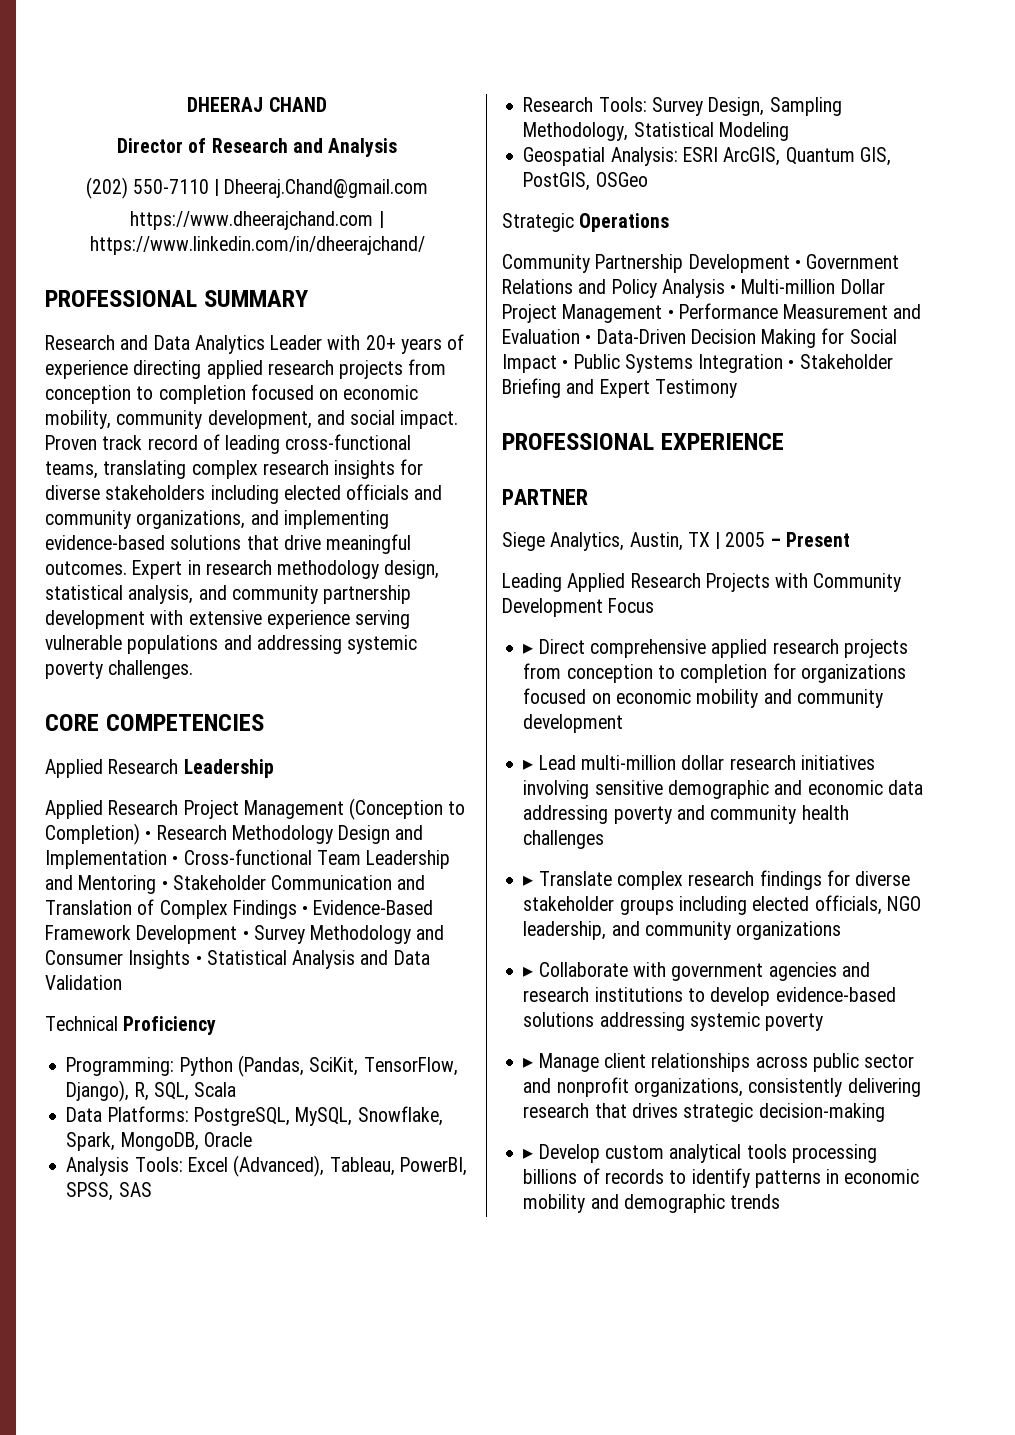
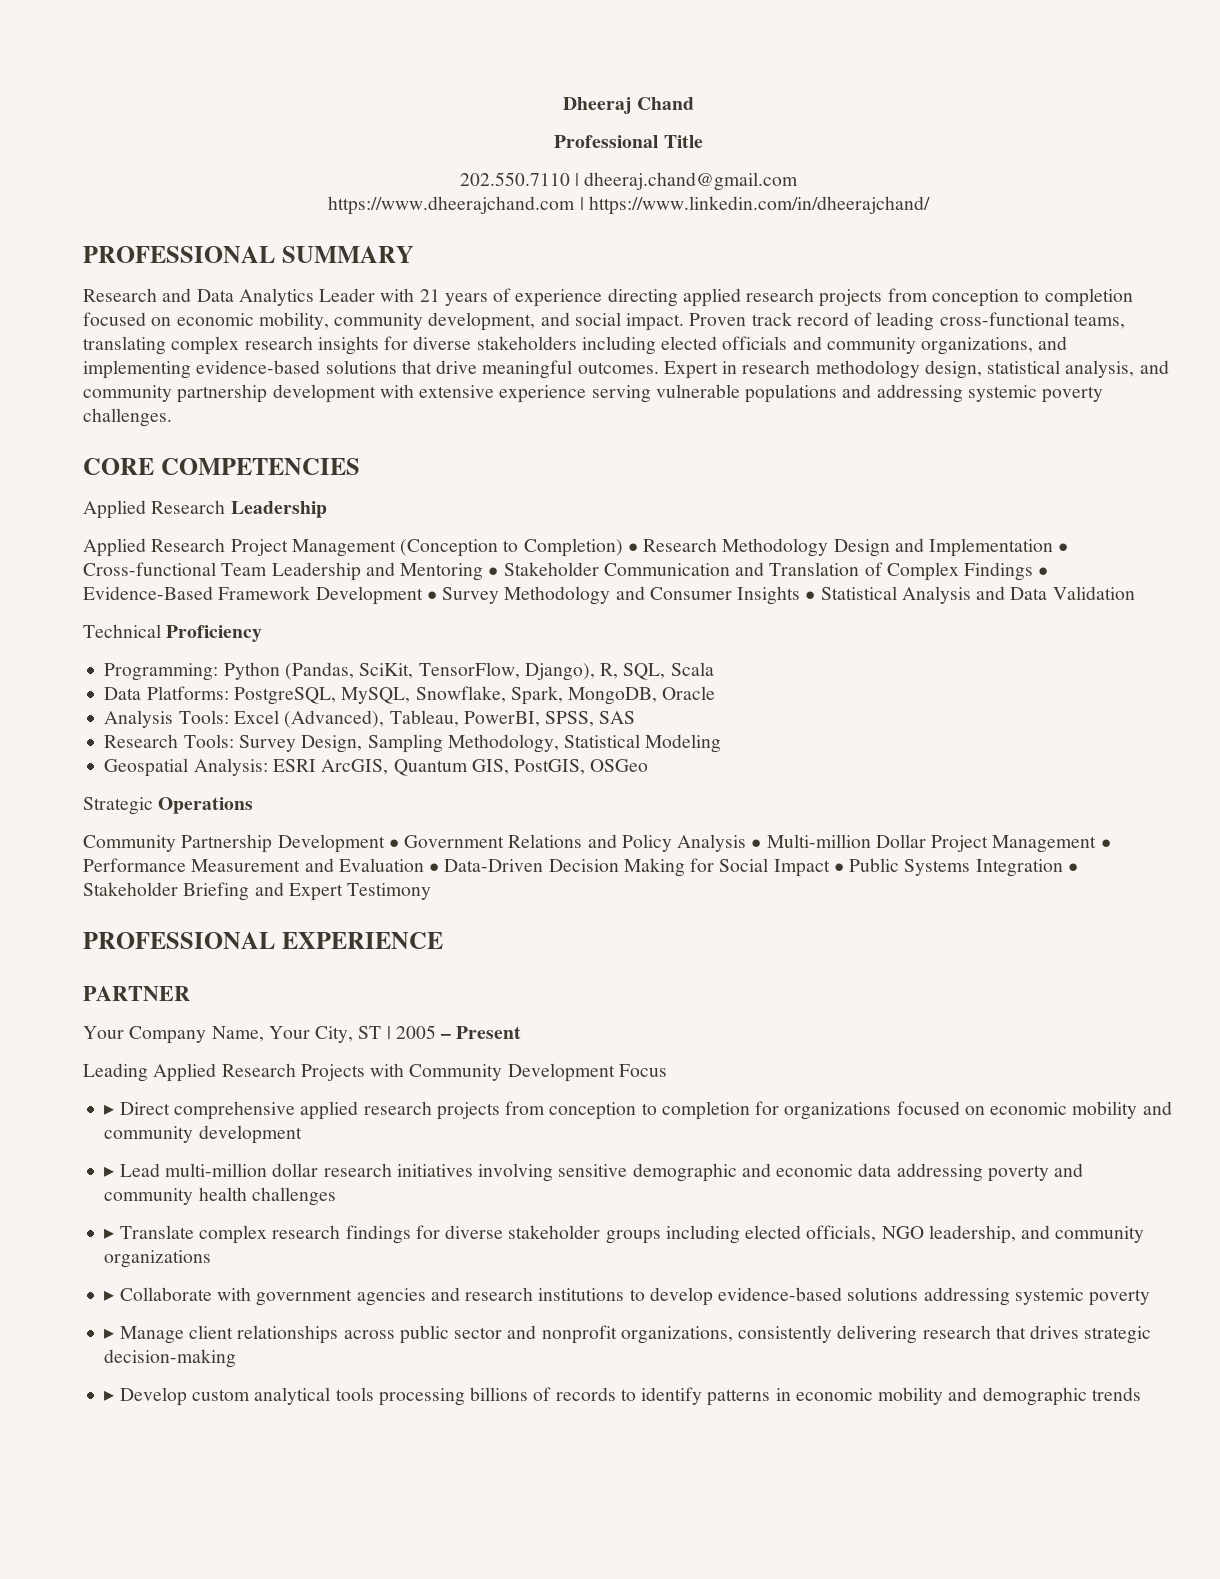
- DHEERAJ CHAND
- Director of Research and Analysis
- (202) 550-7110 | Dheeraj.Chand@gmail.com
+ Dheeraj Chand
+ Professional Title
+ 202.550.7110 | dheeraj.chand@gmail.com
- Research and Data Analytics Leader with 20+ years of experience directing applied research projects from conception to completion focused on economic mobility, community development, and social impact.
+ Research and Data Analytics Leader with 21 years of experience directing applied research projects from conception to completion focused on economic mobility, community development, and social impact.
- Siege Analytics, Austin, TX | 2005 – Present
+ Your Company Name, Your City, ST | 2005 – Present

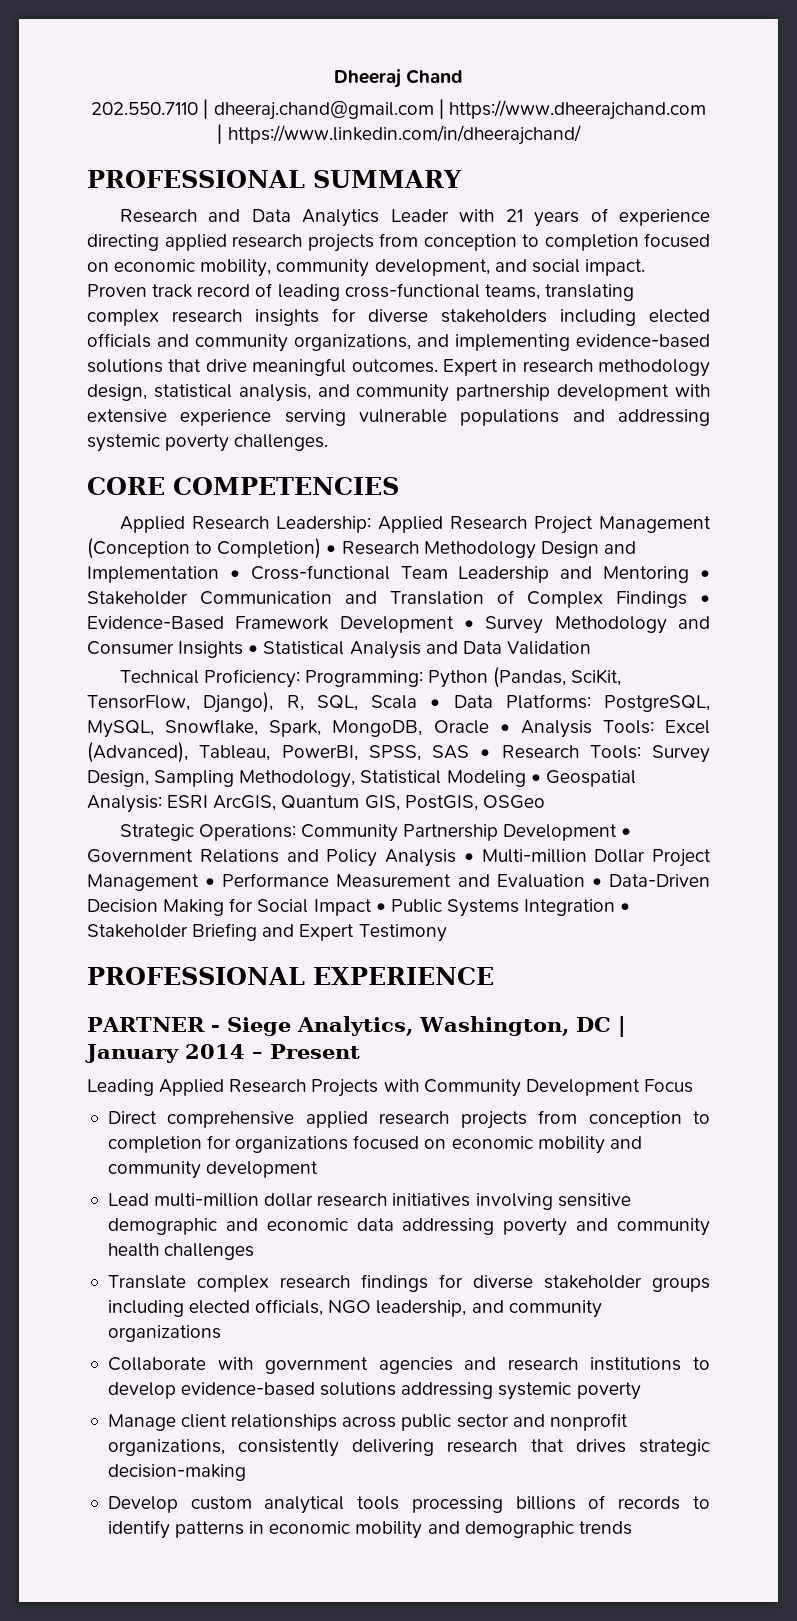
- Professional Title
- 202.550.7110 | dheeraj.chand@gmail.com
- https://www.dheerajchand.com | https://www.linkedin.com/in/dheerajchand/
+ 202.550.7110 | dheeraj.chand@gmail.com | https://www.dheerajchand.com | https://www.linkedin.com/in/dheerajchand/
- Applied Research Leadership
- Applied Research Project Management (Conception to Completion) • Research Methodology Design and Implementation • Cross-functional Team Leadership and Mentoring • Stakeholder Communication and Translation of Complex Findings • Evidence-Based Framework Development • Survey Methodology and Consumer Insights • Statistical Analysis and Data Validation
+ Applied Research Leadership: Applied Research Project Management (Conception to Completion) • Research Methodology Design and Implementation • Cross-functional Team Leadership and Mentoring • Stakeholder Communication and Translation of Complex Findings • Evidence-Based Framework Development • Survey Methodology and Consumer Insights • Statistical Analysis and Data Validation
- Technical Proficiency
- Programming: Python (Pandas, SciKit, TensorFlow, Django), R, SQL, Scala
- Data Platforms: PostgreSQL, MySQL, Snowflake, Spark, MongoDB, Oracle
- Analysis Tools: Excel (Advanced), Tableau, PowerBI, SPSS, SAS
- Research Tools: Survey Design, Sampling Methodology, Statistical Modeling
- Geospatial Analysis: ESRI ArcGIS, Quantum GIS, PostGIS, OSGeo
+ Technical Proficiency: Programming: Python (Pandas, SciKit, TensorFlow, Django), R, SQL, Scala • Data Platforms: PostgreSQL, MySQL, Snowflake, Spark, MongoDB, Oracle • Analysis Tools: Excel (Advanced), Tableau, PowerBI, SPSS, SAS • Research Tools: Survey Design, Sampling Methodology, Statistical Modeling • Geospatial Analysis: ESRI ArcGIS, Quantum GIS, PostGIS, OSGeo
- Strategic Operations
- Community Partnership Development • Government Relations and Policy Analysis • Multi-million Dollar Project Management • Performance Measurement and Evaluation • Data-Driven Decision Making for Social Impact • Public Systems Integration • Stakeholder Briefing and Expert Testimony
+ Strategic Operations: Community Partnership Development • Government Relations and Policy Analysis • Multi-million Dollar Project Management • Performance Measurement and Evaluation • Data-Driven Decision Making for Social Impact • Public Systems Integration • Stakeholder Briefing and Expert Testimony
- PARTNER
- Your Company Name, Your City, ST | 2005 – Present
+ PARTNER - Siege Analytics, Washington, DC | January 2014 – Present
- ▸ Direct comprehensive applied research projects from conception to completion for organizations focused on economic mobility and community development
+ Direct comprehensive applied research projects from conception to completion for organizations focused on economic mobility and community development
- ▸ Lead multi-million dollar research initiatives involving sensitive demographic and economic data addressing poverty and community health challenges
+ Lead multi-million dollar research initiatives involving sensitive demographic and economic data addressing poverty and community health challenges
- ▸ Translate complex research findings for diverse stakeholder groups including elected officials, NGO leadership, and community organizations
+ Translate complex research findings for diverse stakeholder groups including elected officials, NGO leadership, and community organizations
- ▸ Collaborate with government agencies and research institutions to develop evidence-based solutions addressing systemic poverty
+ Collaborate with government agencies and research institutions to develop evidence-based solutions addressing systemic poverty
- ▸ Manage client relationships across public sector and nonprofit organizations, consistently delivering research that drives strategic decision-making
+ Manage client relationships across public sector and nonprofit organizations, consistently delivering research that drives strategic decision-making
- ▸ Develop custom analytical tools processing billions of records to identify patterns in economic mobility and demographic trends
+ Develop custom analytical tools processing billions of records to identify patterns in economic mobility and demographic trends

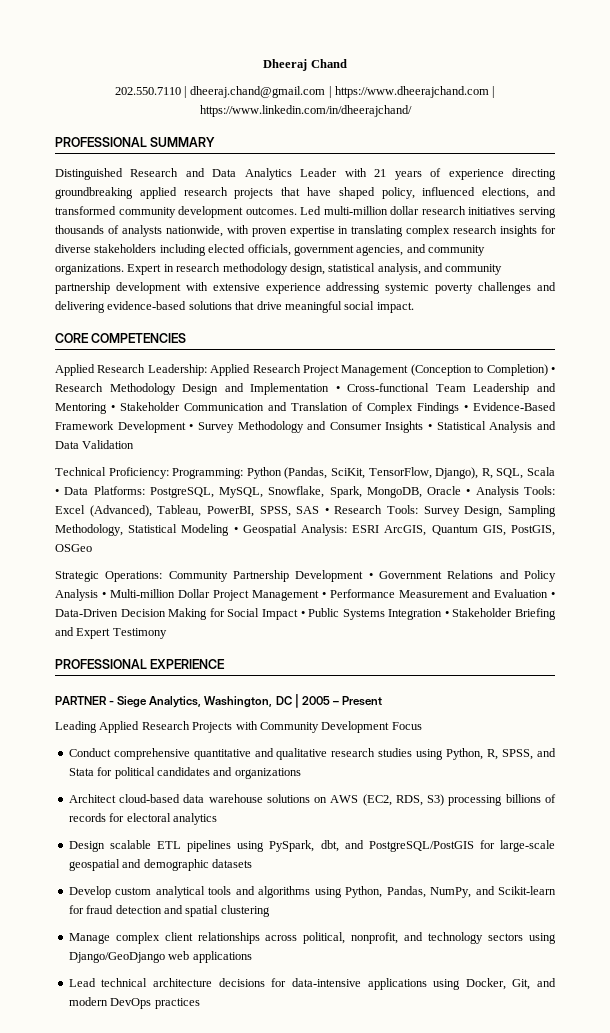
- Research and Data Analytics Leader with 21 years of experience directing applied research projects from conception to completion focused on economic mobility, community development, and social impact. Proven track record of leading cross-functional teams, translating complex research insights for diverse stakeholders including elected officials and community organizations, and implementing evidence-based solutions that drive meaningful outcomes.
+ Distinguished Research and Data Analytics Leader with 21 years of experience directing groundbreaking applied research projects that have shaped policy, influenced elections, and transformed community development outcomes. Led multi-million dollar research initiatives serving thousands of analysts nationwide, with proven expertise in translating complex research insights for diverse stakeholders including elected officials, government agencies, and community organizations.
- Expert in research methodology design, statistical analysis, and community partnership development with extensive experience serving vulnerable populations and addressing systemic poverty challenges.
+ Expert in research methodology design, statistical analysis, and community partnership development with extensive experience addressing systemic poverty challenges and delivering evidence-based solutions that drive meaningful social impact.
- PARTNER - Siege Analytics, Washington, DC | January 2014 – Present
+ PARTNER - Siege Analytics, Washington, DC | 2005 – Present
- Direct comprehensive applied research projects from conception to completion for organizations focused on economic mobility and community development
- Lead multi-million dollar research initiatives involving sensitive demographic and economic data addressing poverty and community health challenges
- Translate complex research findings for diverse stakeholder groups including elected officials, NGO leadership, and community organizations
- Collaborate with government agencies and research institutions to develop evidence-based solutions addressing systemic poverty
- Manage client relationships across public sector and nonprofit organizations, consistently delivering research that drives strategic decision-making
- Develop custom analytical tools processing billions of records to identify patterns in economic mobility and demographic trends
+ Conduct comprehensive quantitative and qualitative research studies using Python, R, SPSS, and Stata for political candidates and organizations
+ Architect cloud-based data warehouse solutions on AWS (EC2, RDS, S3) processing billions of records for electoral analytics
+ Design scalable ETL pipelines using PySpark, dbt, and PostgreSQL/PostGIS for large-scale geospatial and demographic datasets
+ Develop custom analytical tools and algorithms using Python, Pandas, NumPy, and Scikit-learn for fraud detection and spatial clustering
+ Manage complex client relationships across political, nonprofit, and technology sectors using Django/GeoDjango web applications
+ Lead technical architecture decisions for data-intensive applications using Docker, Git, and modern DevOps practices

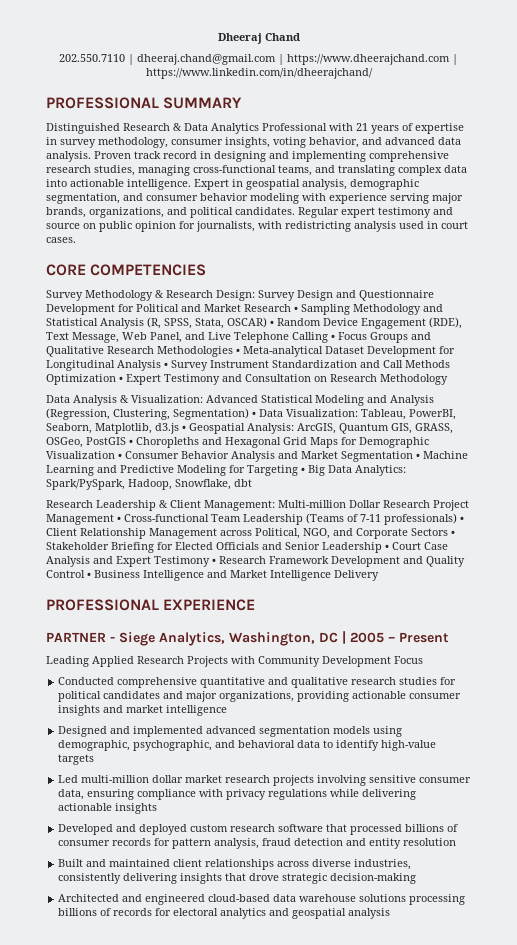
- Distinguished Research and Data Analytics Leader with 21 years of experience directing groundbreaking applied research projects that have shaped policy, influenced elections, and transformed community development outcomes. Led multi-million dollar research initiatives serving thousands of analysts nationwide, with proven expertise in translating complex research insights for diverse stakeholders including elected officials, government agencies, and community organizations. Expert in research methodology design, statistical analysis, and community partnership development with extensive experience addressing systemic poverty challenges and delivering evidence-based solutions that drive meaningful social impact.
+ Distinguished Research & Data Analytics Professional with 21 years of expertise in survey methodology, consumer insights, voting behavior, and advanced data analysis. Proven track record in designing and implementing comprehensive research studies, managing cross-functional teams, and translating complex data into actionable intelligence. Expert in geospatial analysis, demographic segmentation, and consumer behavior modeling with experience serving major brands, organizations, and political candidates. Regular expert testimony and source on public opinion for journalists, with redistricting analysis used in court cases.
  CORE COMPETENCIES
- Applied Research Leadership: Applied Research Project Management (Conception to Completion) • Research Methodology Design and Implementation • Cross-functional Team Leadership and Mentoring • Stakeholder Communication and Translation of Complex Findings • Evidence-Based Framework Development • Survey Methodology and Consumer Insights • Statistical Analysis and Data Validation
- Technical Proficiency: Programming: Python (Pandas, SciKit, TensorFlow, Django), R, SQL, Scala • Data Platforms: PostgreSQL, MySQL, Snowflake, Spark, MongoDB, Oracle • Analysis Tools: Excel (Advanced), Tableau, PowerBI, SPSS, SAS • Research Tools: Survey Design, Sampling Methodology, Statistical Modeling • Geospatial Analysis: ESRI ArcGIS, Quantum GIS, PostGIS, OSGeo
- Strategic Operations: Community Partnership Development • Government Relations and Policy Analysis • Multi-million Dollar Project Management • Performance Measurement and Evaluation • Data-Driven Decision Making for Social Impact • Public Systems Integration • Stakeholder Briefing and Expert Testimony
+ Survey Methodology & Research Design: Survey Design and Questionnaire Development for Political and Market Research • Sampling Methodology and Statistical Analysis (R, SPSS, Stata, OSCAR) • Random Device Engagement (RDE), Text Message, Web Panel, and Live Telephone Calling • Focus Groups and Qualitative Research Methodologies • Meta-analytical Dataset Development for Longitudinal Analysis • Survey Instrument Standardization and Call Methods Optimization • Expert Testimony and Consultation on Research Methodology
+ Data Analysis & Visualization: Advanced Statistical Modeling and Analysis (Regression, Clustering, Segmentation) • Data Visualization: Tableau, PowerBI, Seaborn, Matplotlib, d3.js • Geospatial Analysis: ArcGIS, Quantum GIS, GRASS, OSGeo, PostGIS • Choropleths and Hexagonal Grid Maps for Demographic Visualization • Consumer Behavior Analysis and Market Segmentation • Machine Learning and Predictive Modeling for Targeting • Big Data Analytics: Spark/PySpark, Hadoop, Snowflake, dbt
+ Research Leadership & Client Management: Multi-million Dollar Research Project Management • Cross-functional Team Leadership (Teams of 7-11 professionals) • Client Relationship Management across Political, NGO, and Corporate Sectors • Stakeholder Briefing for Elected Officials and Senior Leadership • Court Case Analysis and Expert Testimony • Research Framework Development and Quality Control • Business Intelligence and Market Intelligence Delivery
- Conduct comprehensive quantitative and qualitative research studies using Python, R, SPSS, and Stata for political candidates and organizations
- Architect cloud-based data warehouse solutions on AWS (EC2, RDS, S3) processing billions of records for electoral analytics
- Design scalable ETL pipelines using PySpark, dbt, and PostgreSQL/PostGIS for large-scale geospatial and demographic datasets
- Develop custom analytical tools and algorithms using Python, Pandas, NumPy, and Scikit-learn for fraud detection and spatial clustering
- Manage complex client relationships across political, nonprofit, and technology sectors using Django/GeoDjango web applications
- Lead technical architecture decisions for data-intensive applications using Docker, Git, and modern DevOps practices
+ Conducted comprehensive quantitative and qualitative research studies for political candidates and major organizations, providing actionable consumer insights and market intelligence
+ Designed and implemented advanced segmentation models using demographic, psychographic, and behavioral data to identify high-value targets
+ Led multi-million dollar market research projects involving sensitive consumer data, ensuring compliance with privacy regulations while delivering actionable insights
+ Developed and deployed custom research software that processed billions of consumer records for pattern analysis, fraud detection and entity resolution
+ Built and maintained client relationships across diverse industries, consistently delivering insights that drove strategic decision-making
+ Architected and engineered cloud-based data warehouse solutions processing billions of records for electoral analytics and geospatial analysis

